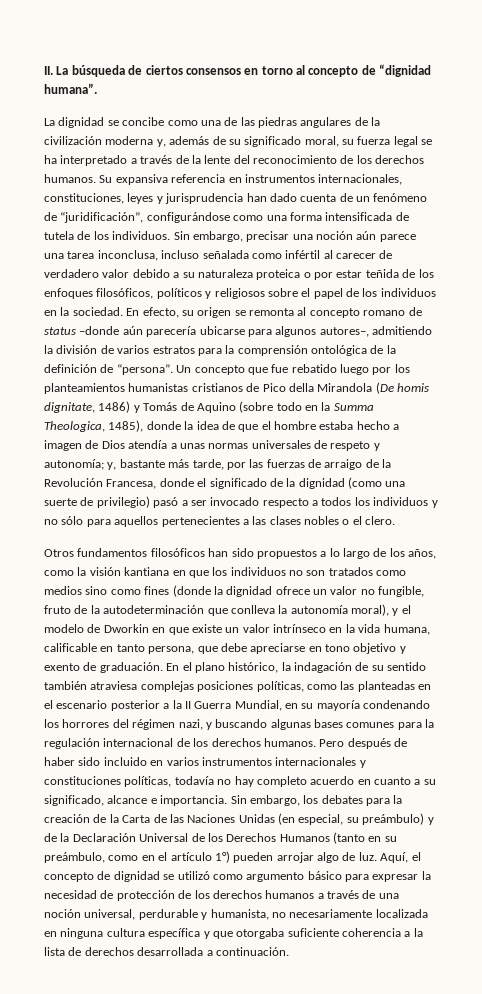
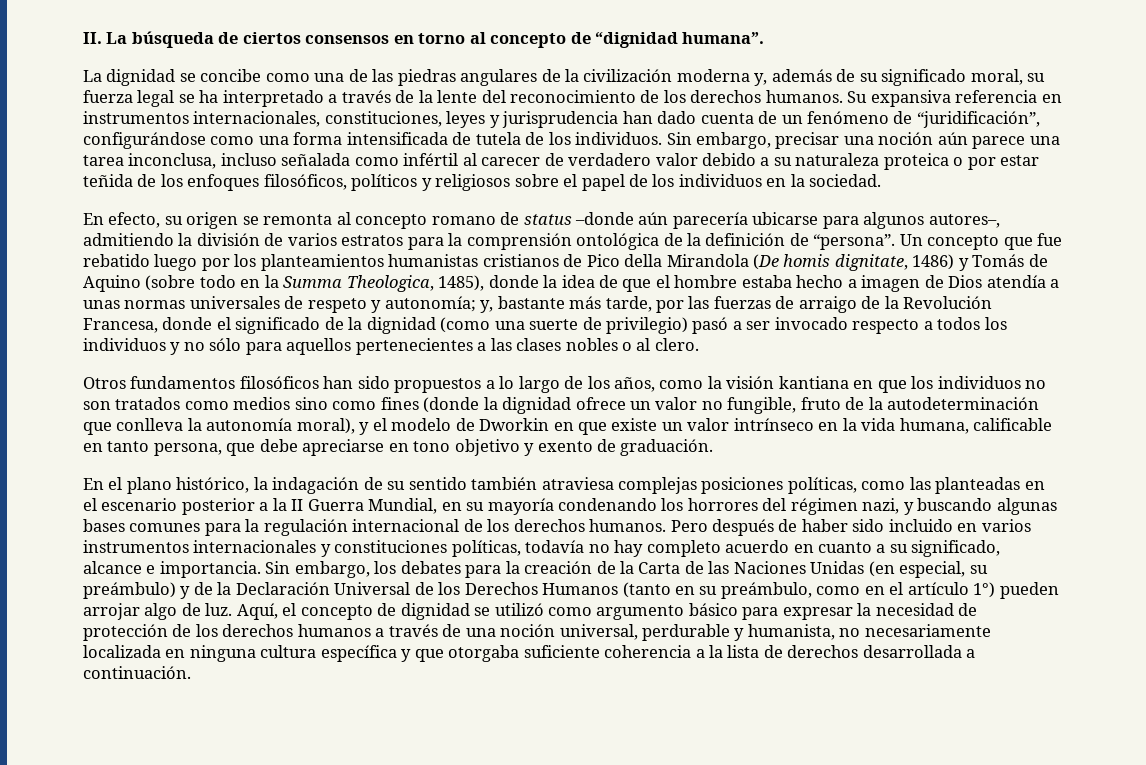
- Sin embargo, precisar una noción aún parece una tarea inconclusa, incluso señalada como infértil al carecer de verdadero valor debido a su naturaleza proteica o por estar teñida de los enfoques filosóficos, políticos y religiosos sobre el papel de los individuos en la sociedad. En efecto, su origen se remonta al concepto romano de status –donde aún parecería ubicarse para algunos autores–, admitiendo la división de varios estratos para la comprensión ontológica de la definición de “persona”.
+ Sin embargo, precisar una noción aún parece una tarea inconclusa, incluso señalada como infértil al carecer de verdadero valor debido a su naturaleza proteica o por estar teñida de los enfoques filosóficos, políticos y religiosos sobre el papel de los individuos en la sociedad.
+ En efecto, su origen se remonta al concepto romano de status –donde aún parecería ubicarse para algunos autores–, admitiendo la división de varios estratos para la comprensión ontológica de la definición de “persona”.
- y, bastante más tarde, por las fuerzas de arraigo de la Revolución Francesa, donde el significado de la dignidad (como una suerte de privilegio) pasó a ser invocado respecto a todos los individuos y no sólo para aquellos pertenecientes a las clases nobles o el clero.
+ y, bastante más tarde, por las fuerzas de arraigo de la Revolución Francesa, donde el significado de la dignidad (como una suerte de privilegio) pasó a ser invocado respecto a todos los individuos y no sólo para aquellos pertenecientes a las clases nobles o al clero.
- Otros fundamentos filosóficos han sido propuestos a lo largo de los años, como la visión kantiana en que los individuos no son tratados como medios sino como fines (donde la dignidad ofrece un valor no fungible, fruto de la autodeterminación que conlleva la autonomía moral), y el modelo de Dworkin en que existe un valor intrínseco en la vida humana, calificable en tanto persona, que debe apreciarse en tono objetivo y exento de graduación. En el plano histórico, la indagación de su sentido también atraviesa complejas posiciones políticas, como las planteadas en el escenario posterior a la II Guerra Mundial, en su mayoría condenando los horrores del régimen nazi, y buscando algunas bases comunes para la regulación internacional de los derechos humanos.
+ Otros fundamentos filosóficos han sido propuestos a lo largo de los años, como la visión kantiana en que los individuos no son tratados como medios sino como fines (donde la dignidad ofrece un valor no fungible, fruto de la autodeterminación que conlleva la autonomía moral), y el modelo de Dworkin en que existe un valor intrínseco en la vida humana, calificable en tanto persona, que debe apreciarse en tono objetivo y exento de graduación.
+ En el plano histórico, la indagación de su sentido también atraviesa complejas posiciones políticas, como las planteadas en el escenario posterior a la II Guerra Mundial, en su mayoría condenando los horrores del régimen nazi, y buscando algunas bases comunes para la regulación internacional de los derechos humanos.

